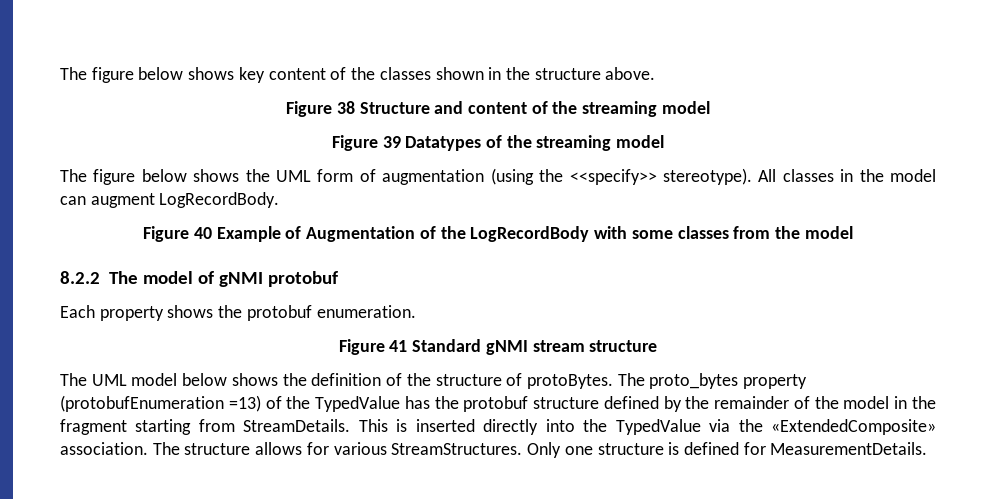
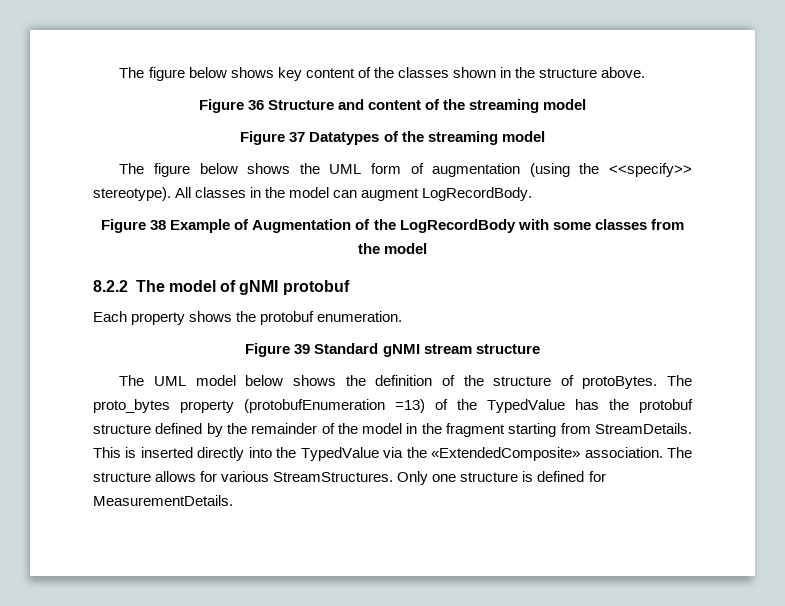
- Figure 38 Structure and content of the streaming model
+ Figure 36 Structure and content of the streaming model
- Figure 39 Datatypes of the streaming model
+ Figure 37 Datatypes of the streaming model
- Figure 40 Example of Augmentation of the LogRecordBody with some classes from the model
+ Figure 38 Example of Augmentation of the LogRecordBody with some classes from the model
- Figure 41 Standard gNMI stream structure
+ Figure 39 Standard gNMI stream structure

